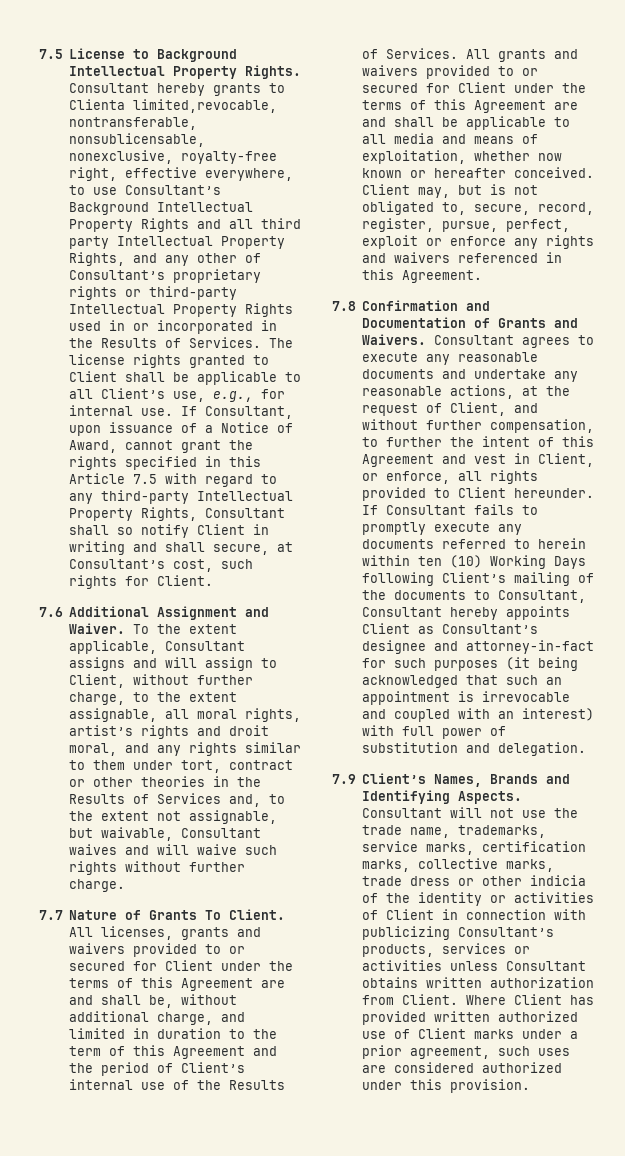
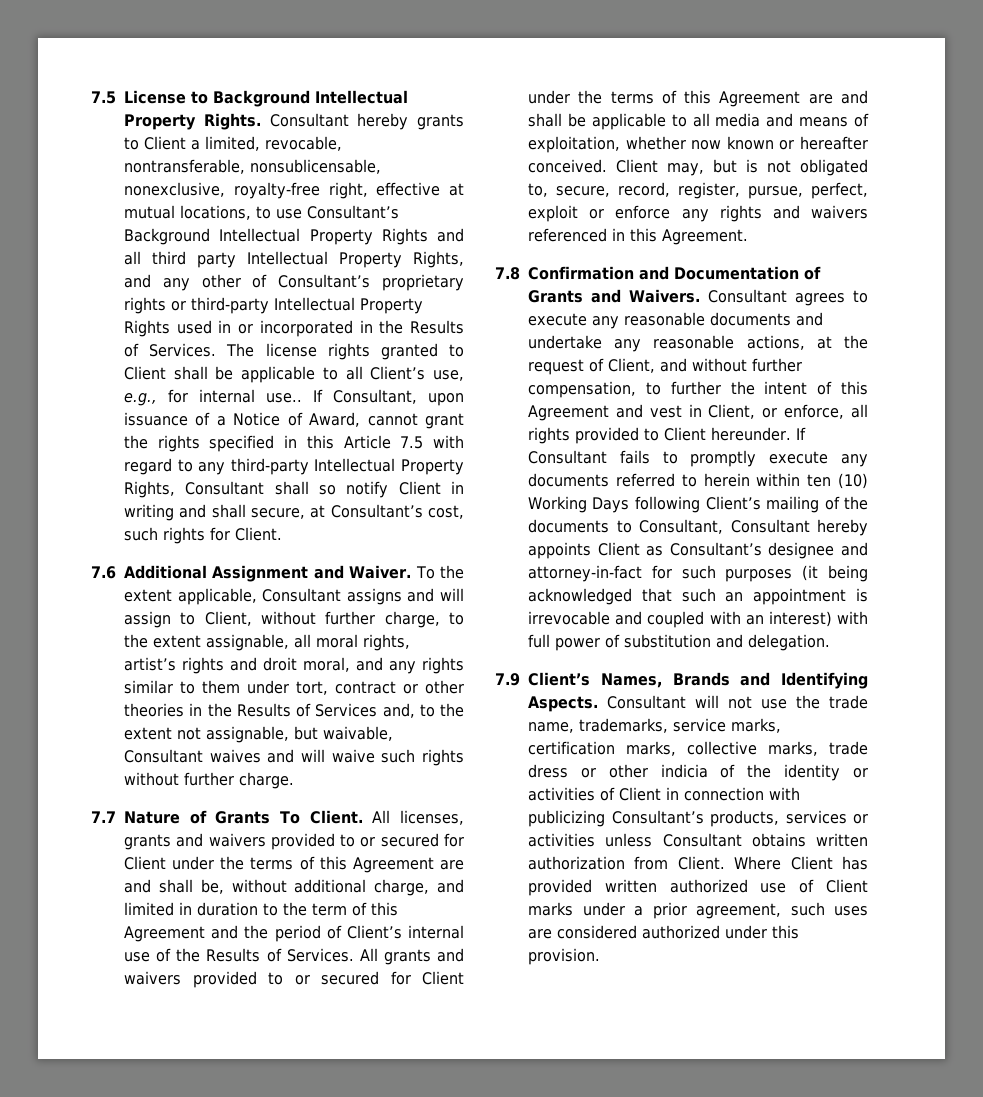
- Consultant hereby grants to Clienta limited,revocable, nontransferable, nonsublicensable, nonexclusive, royalty-free right, effective everywhere, to use Consultant’s Background Intellectual Property Rights and all third party Intellectual Property Rights, and any other of Consultant’s proprietary rights or third-party Intellectual Property Rights used in or incorporated in the Results of Services.
+ Consultant hereby grants to Client a limited, revocable, nontransferable, nonsublicensable, nonexclusive, royalty-free right, effective at mutual locations, to use Consultant’s Background Intellectual Property Rights and all third party Intellectual Property Rights, and any other of Consultant’s proprietary rights or third-party Intellectual Property Rights used in or incorporated in the Results of Services.
- The license rights granted to Client shall be applicable to all Client’s use, e.g., for internal use.
+ The license rights granted to Client shall be applicable to all Client’s use, e.g., for internal use..

